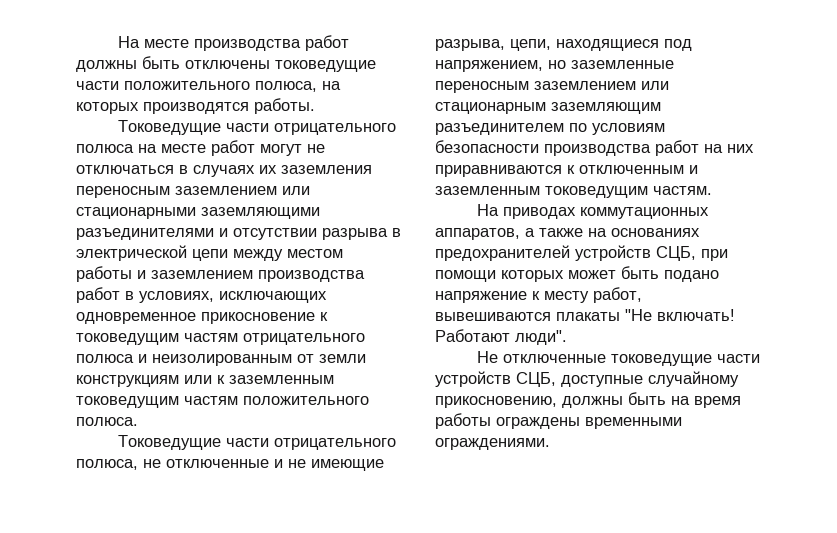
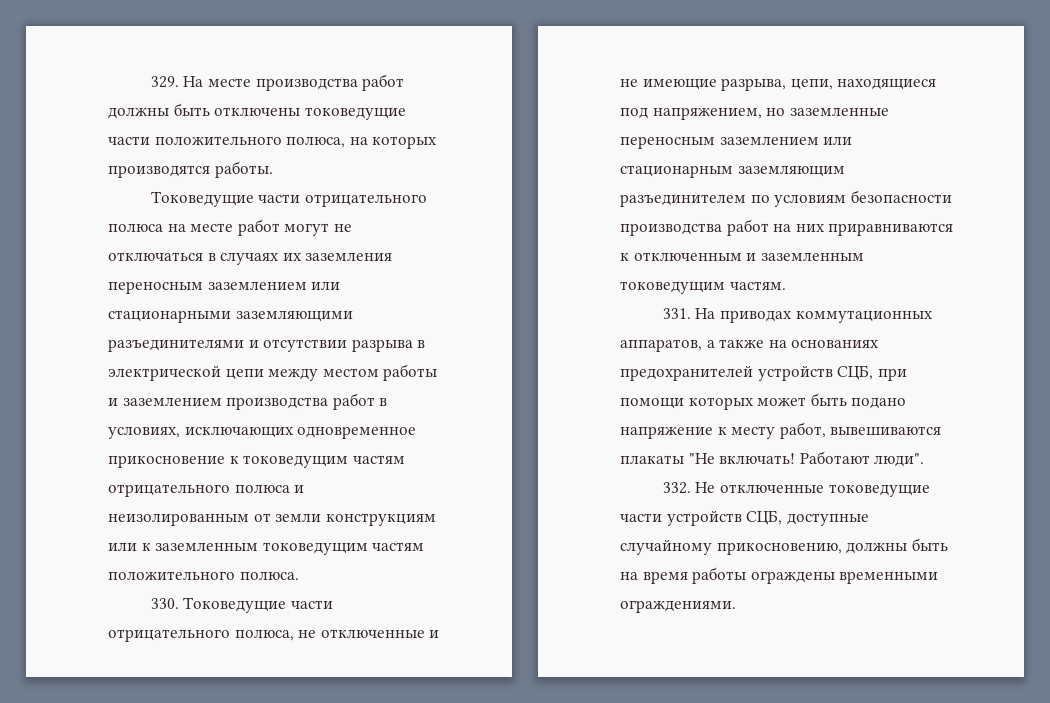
- На месте производства работ должны быть отключены токоведущие части положительного полюса, на которых производятся работы.
+ 329. На месте производства работ должны быть отключены токоведущие части положительного полюса, на которых производятся работы.
- Токоведущие части отрицательного полюса, не отключенные и не имеющие разрыва, цепи, находящиеся под напряжением, но заземленные переносным заземлением или стационарным заземляющим разъединителем по условиям безопасности производства работ на них приравниваются к отключенным и заземленным токоведущим частям.
+ 330. Токоведущие части отрицательного полюса, не отключенные и не имеющие разрыва, цепи, находящиеся под напряжением, но заземленные переносным заземлением или стационарным заземляющим разъединителем по условиям безопасности производства работ на них приравниваются к отключенным и заземленным токоведущим частям.
- На приводах коммутационных аппаратов, а также на основаниях предохранителей устройств СЦБ, при помощи которых может быть подано напряжение к месту работ, вывешиваются плакаты "Не включать!
+ 331. На приводах коммутационных аппаратов, а также на основаниях предохранителей устройств СЦБ, при помощи которых может быть подано напряжение к месту работ, вывешиваются плакаты "Не включать!
- Не отключенные токоведущие части устройств СЦБ, доступные случайному прикосновению, должны быть на время работы ограждены временными ограждениями.
+ 332. Не отключенные токоведущие части устройств СЦБ, доступные случайному прикосновению, должны быть на время работы ограждены временными ограждениями.

